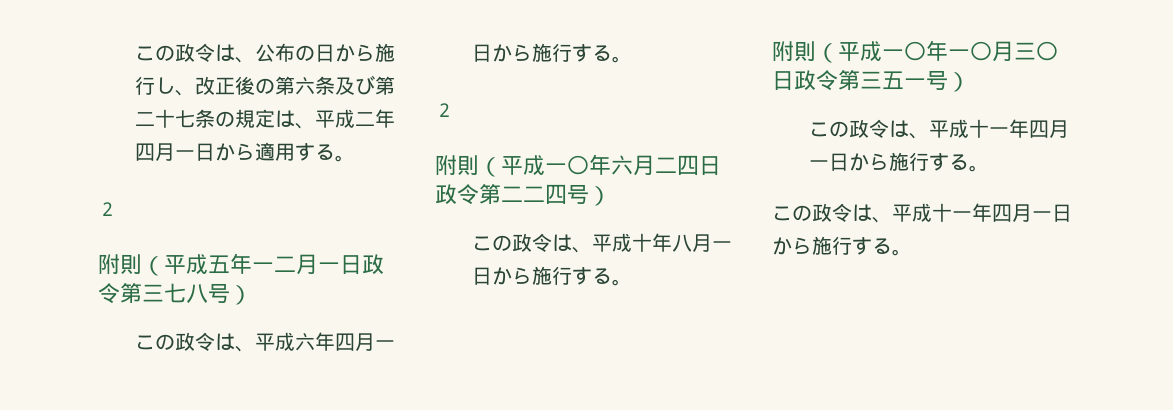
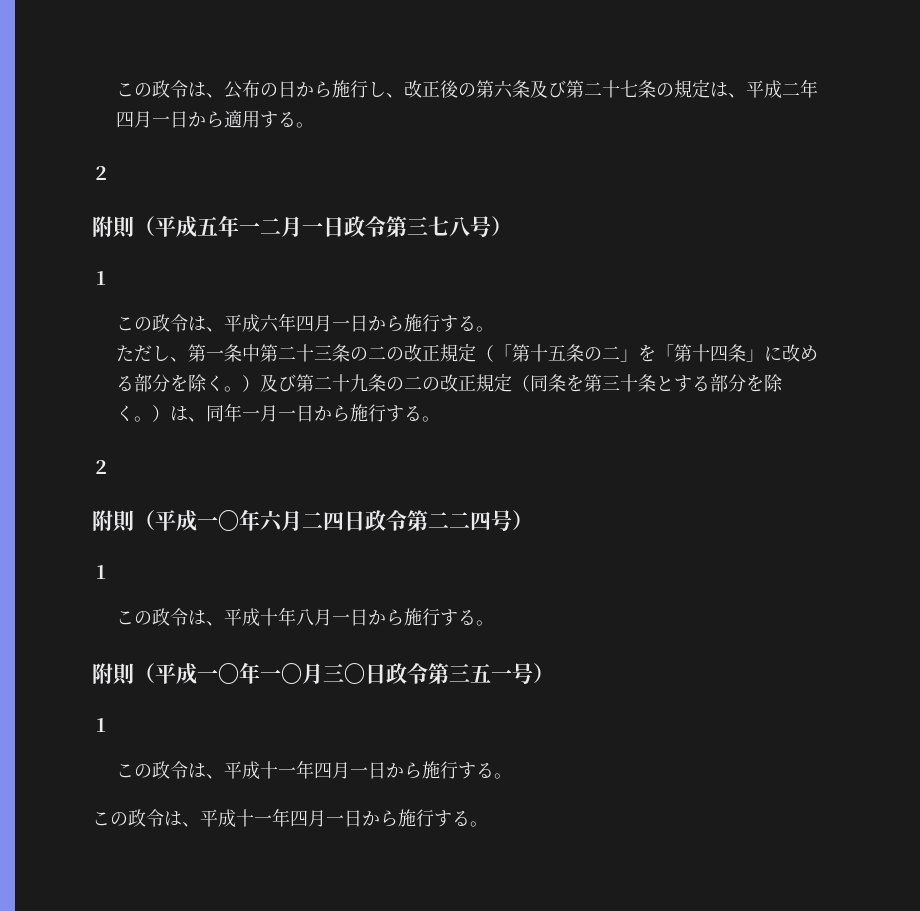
  附則（平成五年一二月一日政令第三七八号）
+ １
+ ただし、第一条中第二十三条の二の改正規定（「第十五条の二」を「第十四条」に改める部分を除く。）及び第二十九条の二の改正規定（同条を第三十条とする部分を除く。）は、同年一月一日から施行する。
  附則（平成一〇年六月二四日政令第二二四号）
+ １
  附則（平成一〇年一〇月三〇日政令第三五一号）
+ １

